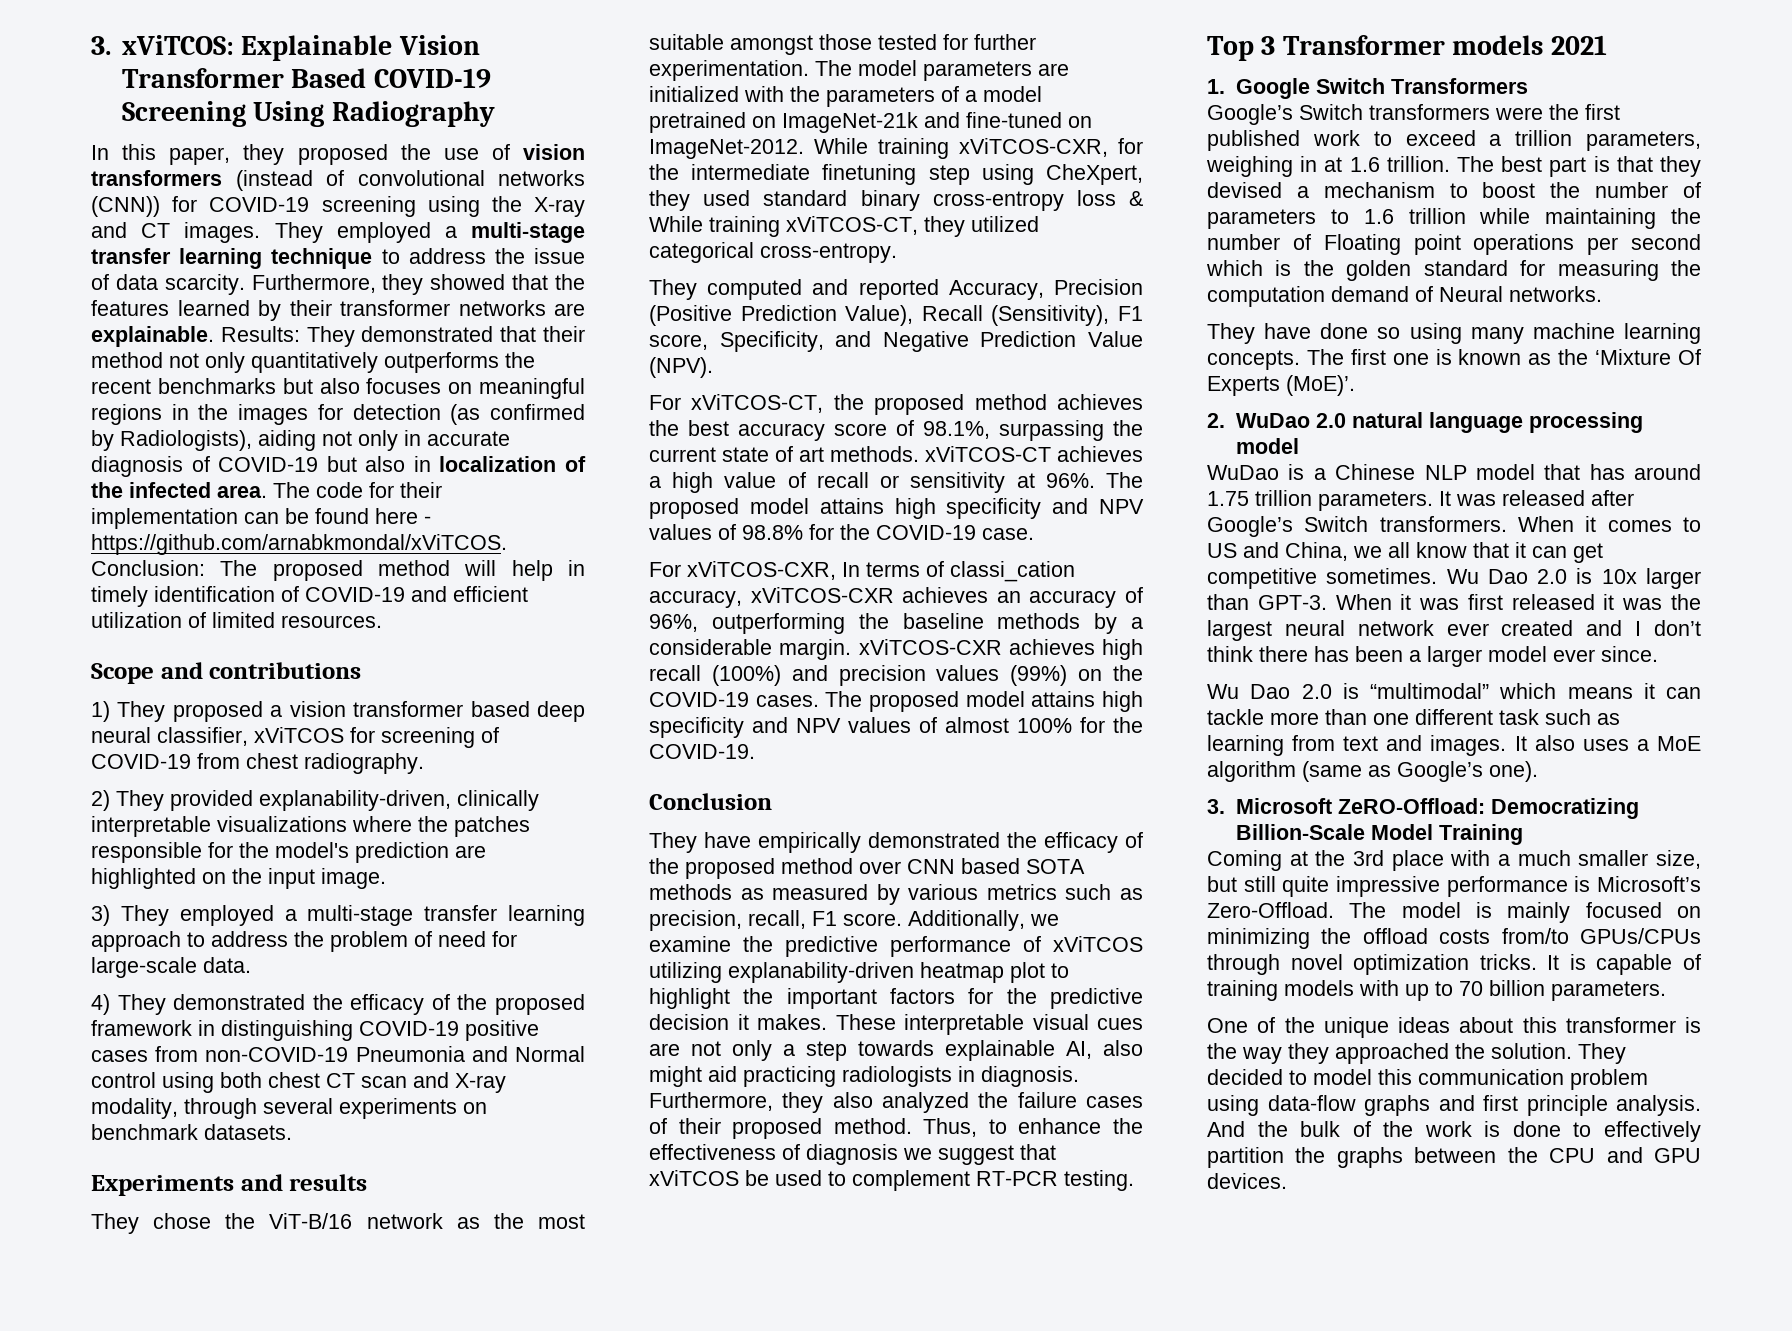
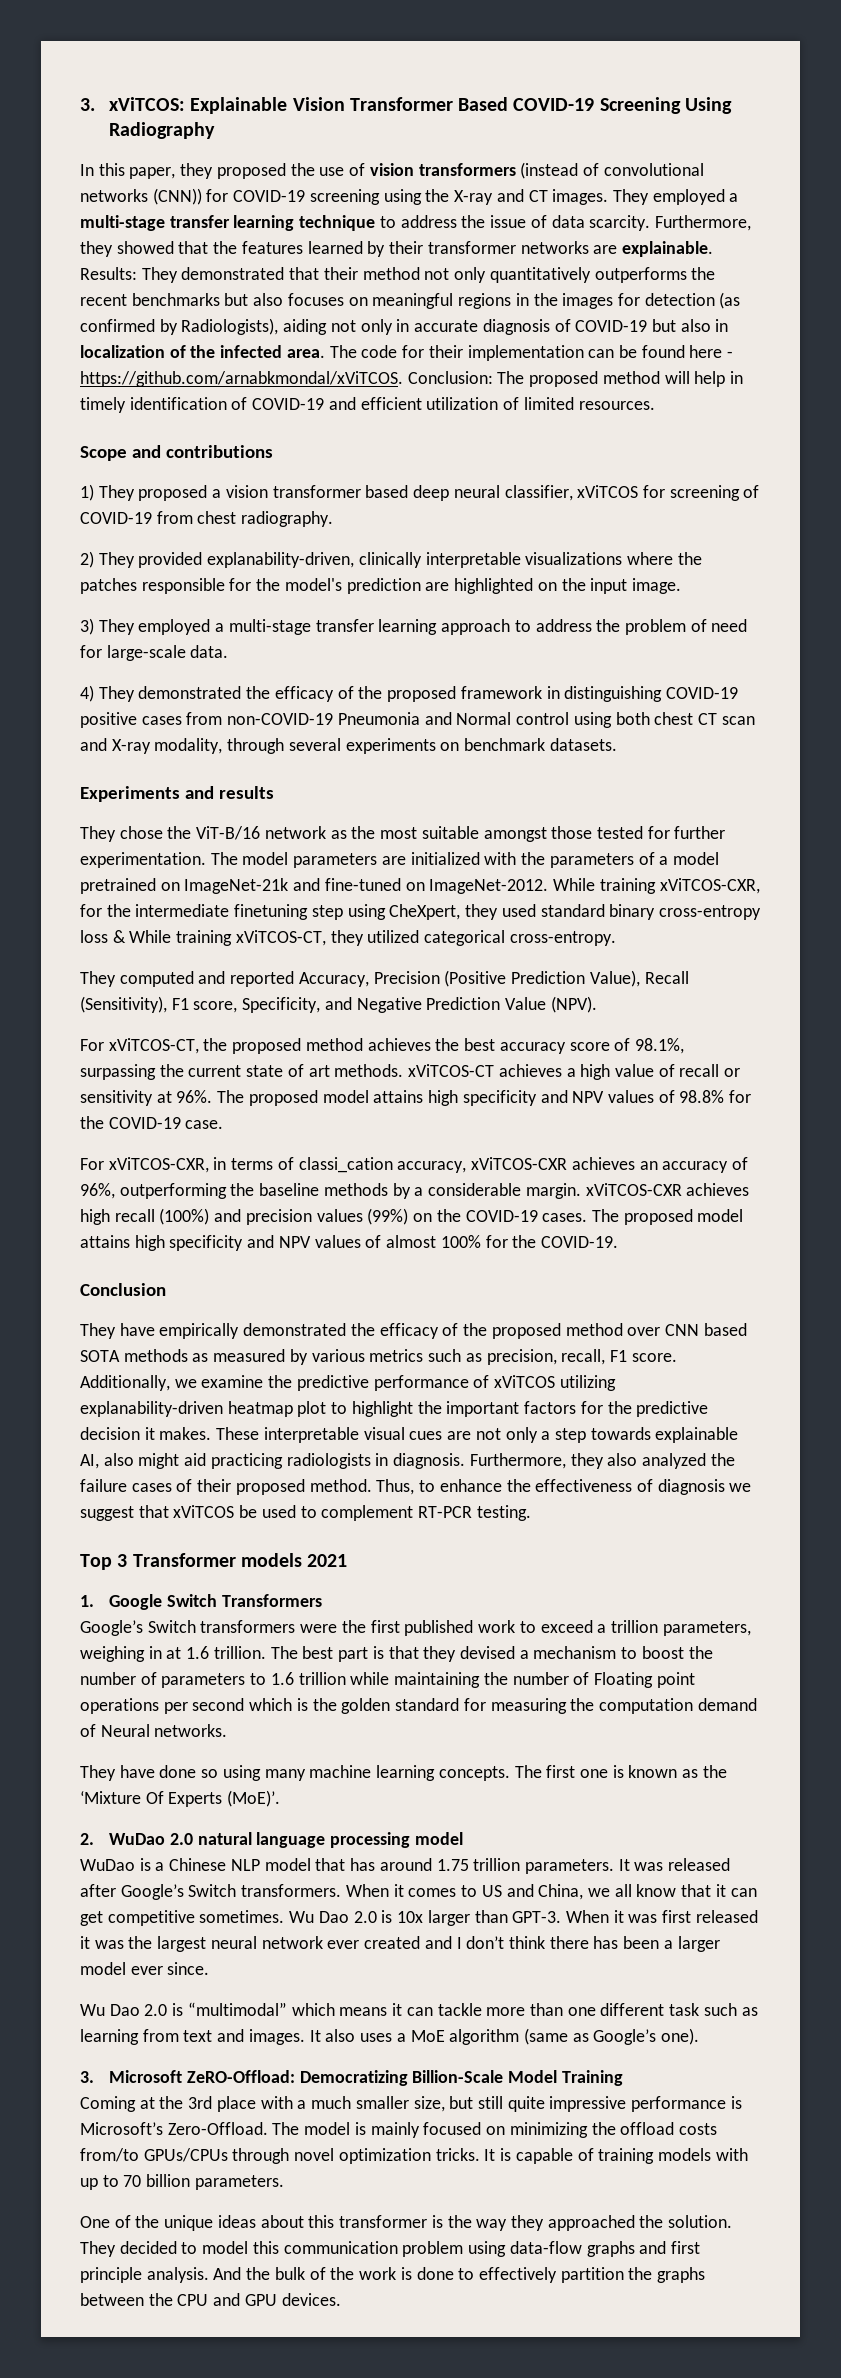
- For xViTCOS-CXR, In terms of classi_cation accuracy, xViTCOS-CXR achieves an accuracy of 96%, outperforming the baseline methods by a considerable margin. xViTCOS-CXR achieves high recall (100%) and precision values (99%) on the COVID-19 cases.
+ For xViTCOS-CXR, in terms of classi_cation accuracy, xViTCOS-CXR achieves an accuracy of 96%, outperforming the baseline methods by a considerable margin. xViTCOS-CXR achieves high recall (100%) and precision values (99%) on the COVID-19 cases.

